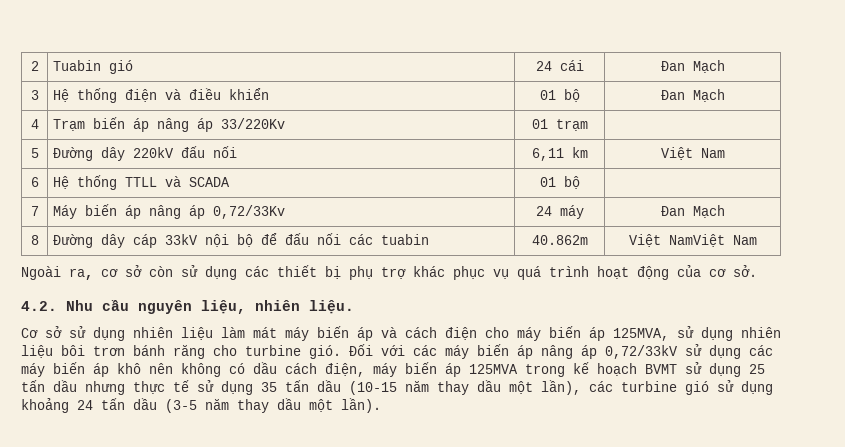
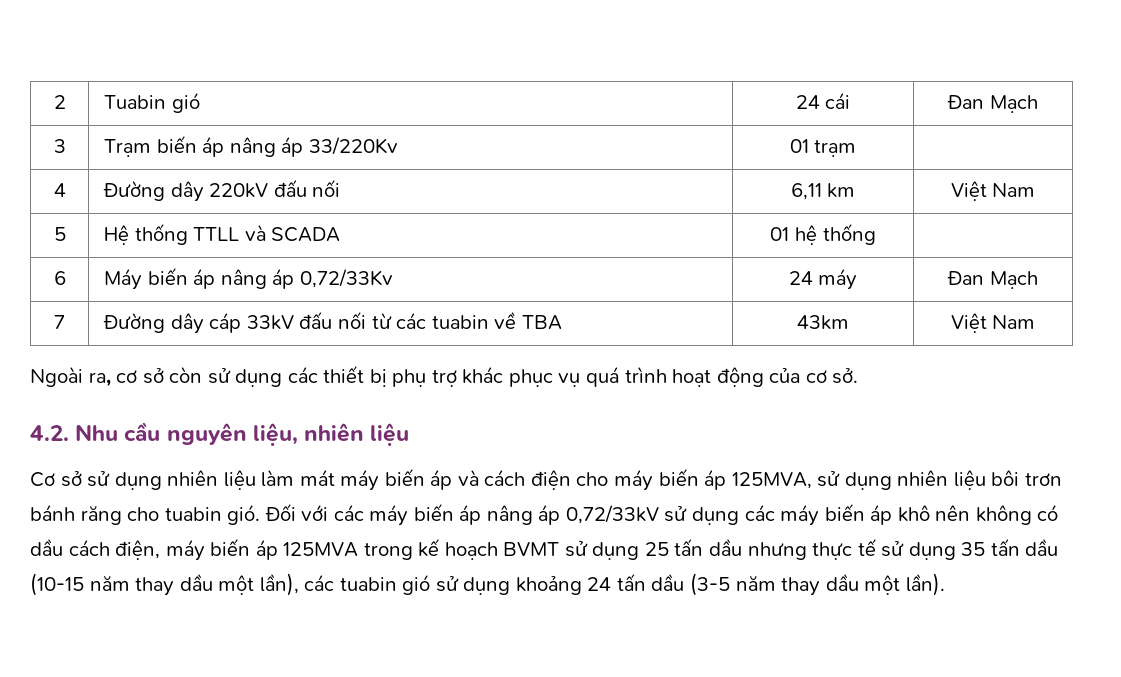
- 3 | Hệ thống điện và điều khiển | 01 bộ | Đan Mạch
- 4 | Trạm biến áp nâng áp 33/220Kv | 01 trạm |
+ 3 | Trạm biến áp nâng áp 33/220Kv | 01 trạm |
- 5 | Đường dây 220kV đấu nối | 6,11 km | Việt Nam
+ 4 | Đường dây 220kV đấu nối | 6,11 km | Việt Nam
- 6 | Hệ thống TTLL và SCADA | 01 bộ |
- 7 | Máy biến áp nâng áp 0,72/33Kv | 24 máy | Đan Mạch
+ 5 | Hệ thống TTLL và SCADA | 01 hệ thống |
+ 6 | Máy biến áp nâng áp 0,72/33Kv | 24 máy | Đan Mạch
- 8 | Đường dây cáp 33kV nội bộ để đấu nối các tuabin | 40.862m | Việt NamViệt Nam
+ 7 | Đường dây cáp 33kV đấu nối từ các tuabin về TBA | 43km | Việt Nam
- 4.2. Nhu cầu nguyên liệu, nhiên liệu.
+ 4.2. Nhu cầu nguyên liệu, nhiên liệu
- Cơ sở sử dụng nhiên liệu làm mát máy biến áp và cách điện cho máy biến áp 125MVA, sử dụng nhiên liệu bôi trơn bánh răng cho turbine gió.
+ Cơ sở sử dụng nhiên liệu làm mát máy biến áp và cách điện cho máy biến áp 125MVA, sử dụng nhiên liệu bôi trơn bánh răng cho tuabin gió.
- Đối với các máy biến áp nâng áp 0,72/33kV sử dụng các máy biến áp khô nên không có dầu cách điện, máy biến áp 125MVA trong kế hoạch BVMT sử dụng 25 tấn dầu nhưng thực tế sử dụng 35 tấn dầu (10-15 năm thay dầu một lần), các turbine gió sử dụng khoảng 24 tấn dầu (3-5 năm thay dầu một lần).
+ Đối với các máy biến áp nâng áp 0,72/33kV sử dụng các máy biến áp khô nên không có dầu cách điện, máy biến áp 125MVA trong kế hoạch BVMT sử dụng 25 tấn dầu nhưng thực tế sử dụng 35 tấn dầu (10-15 năm thay dầu một lần), các tuabin gió sử dụng khoảng 24 tấn dầu (3-5 năm thay dầu một lần).

